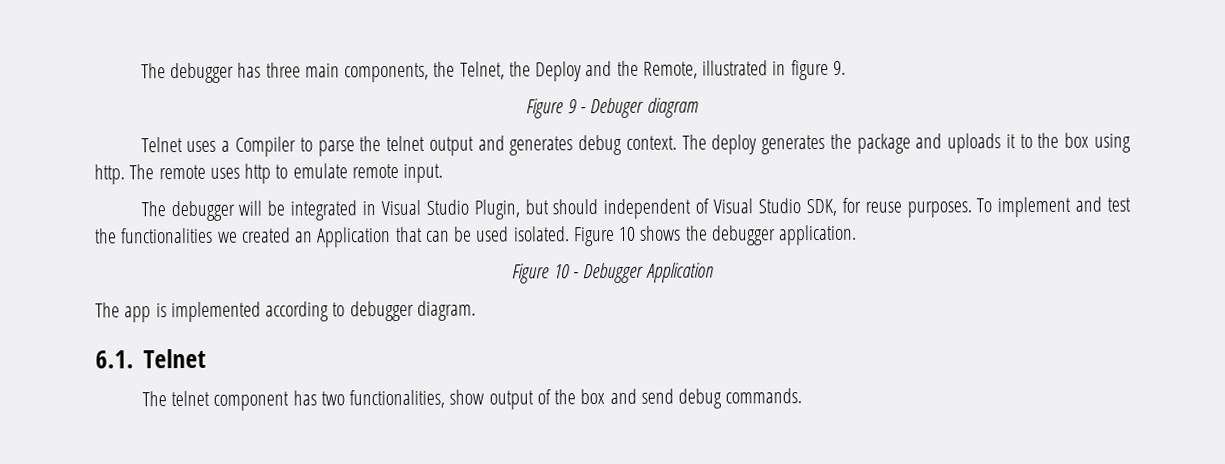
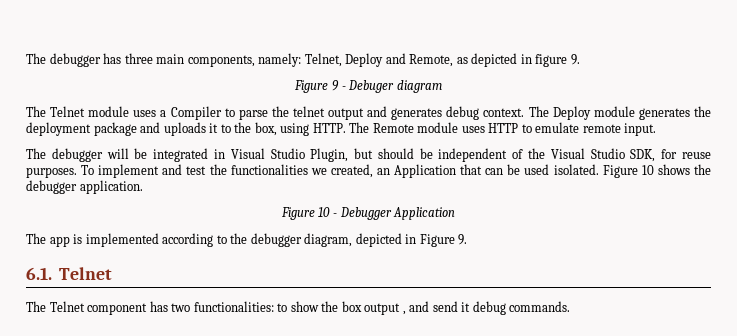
- The debugger has three main components, the Telnet, the Deploy and the Remote, illustrated in figure 9.
+ The debugger has three main components, namely: Telnet, Deploy and Remote, as depicted in figure 9.
- Telnet uses a Compiler to parse the telnet output and generates debug context.
+ The Telnet module uses a Compiler to parse the telnet output and generates debug context.
- The deploy generates the package and uploads it to the box using http. The remote uses http to emulate remote input.
+ The Deploy module generates the deployment package and uploads it to the box, using HTTP. The Remote module uses HTTP to emulate remote input.
- The debugger will be integrated in Visual Studio Plugin, but should independent of Visual Studio SDK, for reuse purposes.
+ The debugger will be integrated in Visual Studio Plugin, but should be independent of the Visual Studio SDK, for reuse purposes.
- To implement and test the functionalities we created an Application that can be used isolated.
+ To implement and test the functionalities we created, an Application that can be used isolated.
- The app is implemented according to debugger diagram.
+ The app is implemented according to the debugger diagram, depicted in Figure 9.
- The telnet component has two functionalities, show output of the box and send debug commands.
+ The Telnet component has two functionalities: to show the box output , and send it debug commands.

